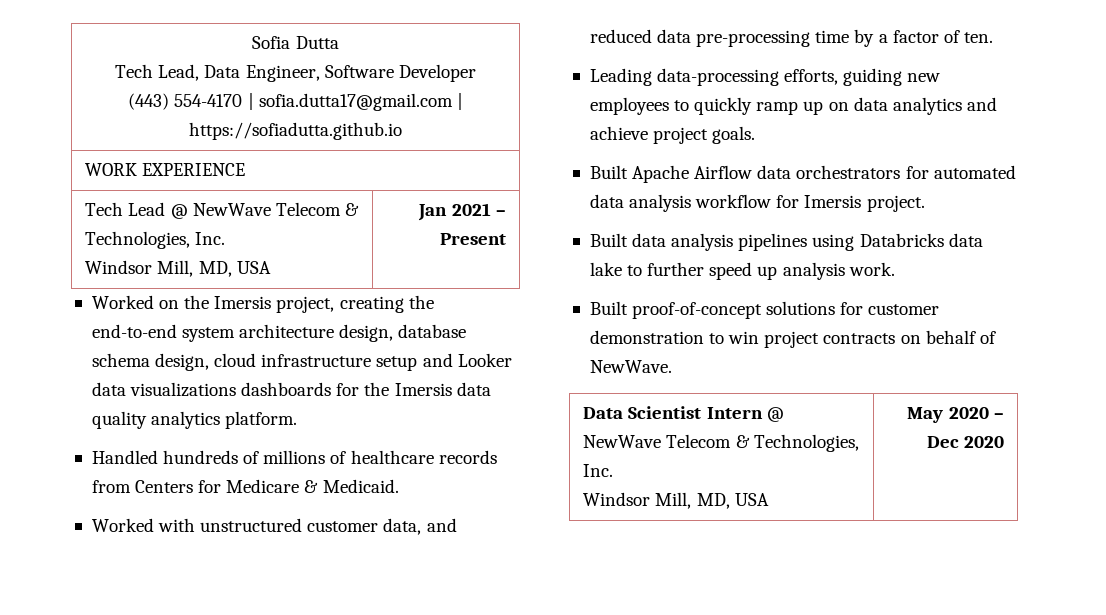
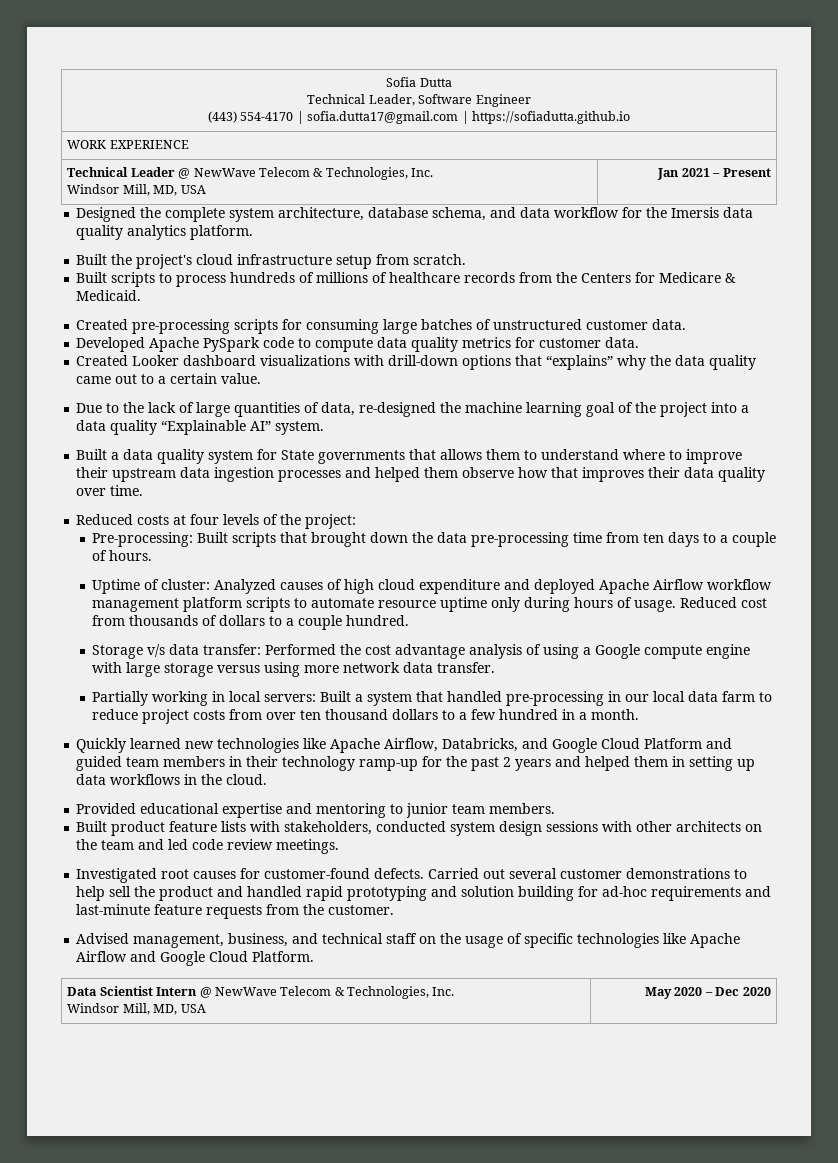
  Sofia Dutta
- Tech Lead, Data Engineer, Software Developer
+ Technical Leader, Software Engineer
- Tech Lead @ NewWave Telecom & Technologies, Inc.
+ Technical Leader @ NewWave Telecom & Technologies, Inc.
- Worked on the Imersis project, creating the end-to-end system architecture design, database schema design, cloud infrastructure setup and Looker data visualizations dashboards for the Imersis data quality analytics platform.
+ Designed the complete system architecture, database schema, and data workflow for the Imersis data quality analytics platform.
- Handled hundreds of millions of healthcare records from Centers for Medicare & Medicaid.
+ Built the project's cloud infrastructure setup from scratch.
+ Built scripts to process hundreds of millions of healthcare records from the Centers for Medicare & Medicaid.
- Worked with unstructured customer data, and reduced data pre-processing time by a factor of ten.
- Leading data-processing efforts, guiding new employees to quickly ramp up on data analytics and achieve project goals.
- Built Apache Airflow data orchestrators for automated data analysis workflow for Imersis project.
- Built data analysis pipelines using Databricks data lake to further speed up analysis work.
- Built proof-of-concept solutions for customer demonstration to win project contracts on behalf of NewWave.
+ Created pre-processing scripts for consuming large batches of unstructured customer data.
+ Developed Apache PySpark code to compute data quality metrics for customer data.
+ Created Looker dashboard visualizations with drill-down options that “explains” why the data quality came out to a certain value.
+ Due to the lack of large quantities of data, re-designed the machine learning goal of the project into a data quality “Explainable AI” system.
+ Built a data quality system for State governments that allows them to understand where to improve their upstream data ingestion processes and helped them observe how that improves their data quality over time.
+ Reduced costs at four levels of the project:
+ Pre-processing: Built scripts that brought down the data pre-processing time from ten days to a couple of hours.
+ Uptime of cluster: Analyzed causes of high cloud expenditure and deployed Apache Airflow workflow management platform scripts to automate resource uptime only during hours of usage. Reduced cost from thousands of dollars to a couple hundred.
+ Storage v/s data transfer: Performed the cost advantage analysis of using a Google compute engine with large storage versus using more network data transfer.
+ Partially working in local servers: Built a system that handled pre-processing in our local data farm to reduce project costs from over ten thousand dollars to a few hundred in a month.
+ Quickly learned new technologies like Apache Airflow, Databricks, and Google Cloud Platform and guided team members in their technology ramp-up for the past 2 years and helped them in setting up data workflows in the cloud.
+ Provided educational expertise and mentoring to junior team members.
+ Built product feature lists with stakeholders, conducted system design sessions with other architects on the team and led code review meetings.
+ Investigated root causes for customer-found defects. Carried out several customer demonstrations to help sell the product and handled rapid prototyping and solution building for ad-hoc requirements and last-minute feature requests from the customer.
+ Advised management, business, and technical staff on the usage of specific technologies like Apache Airflow and Google Cloud Platform.

